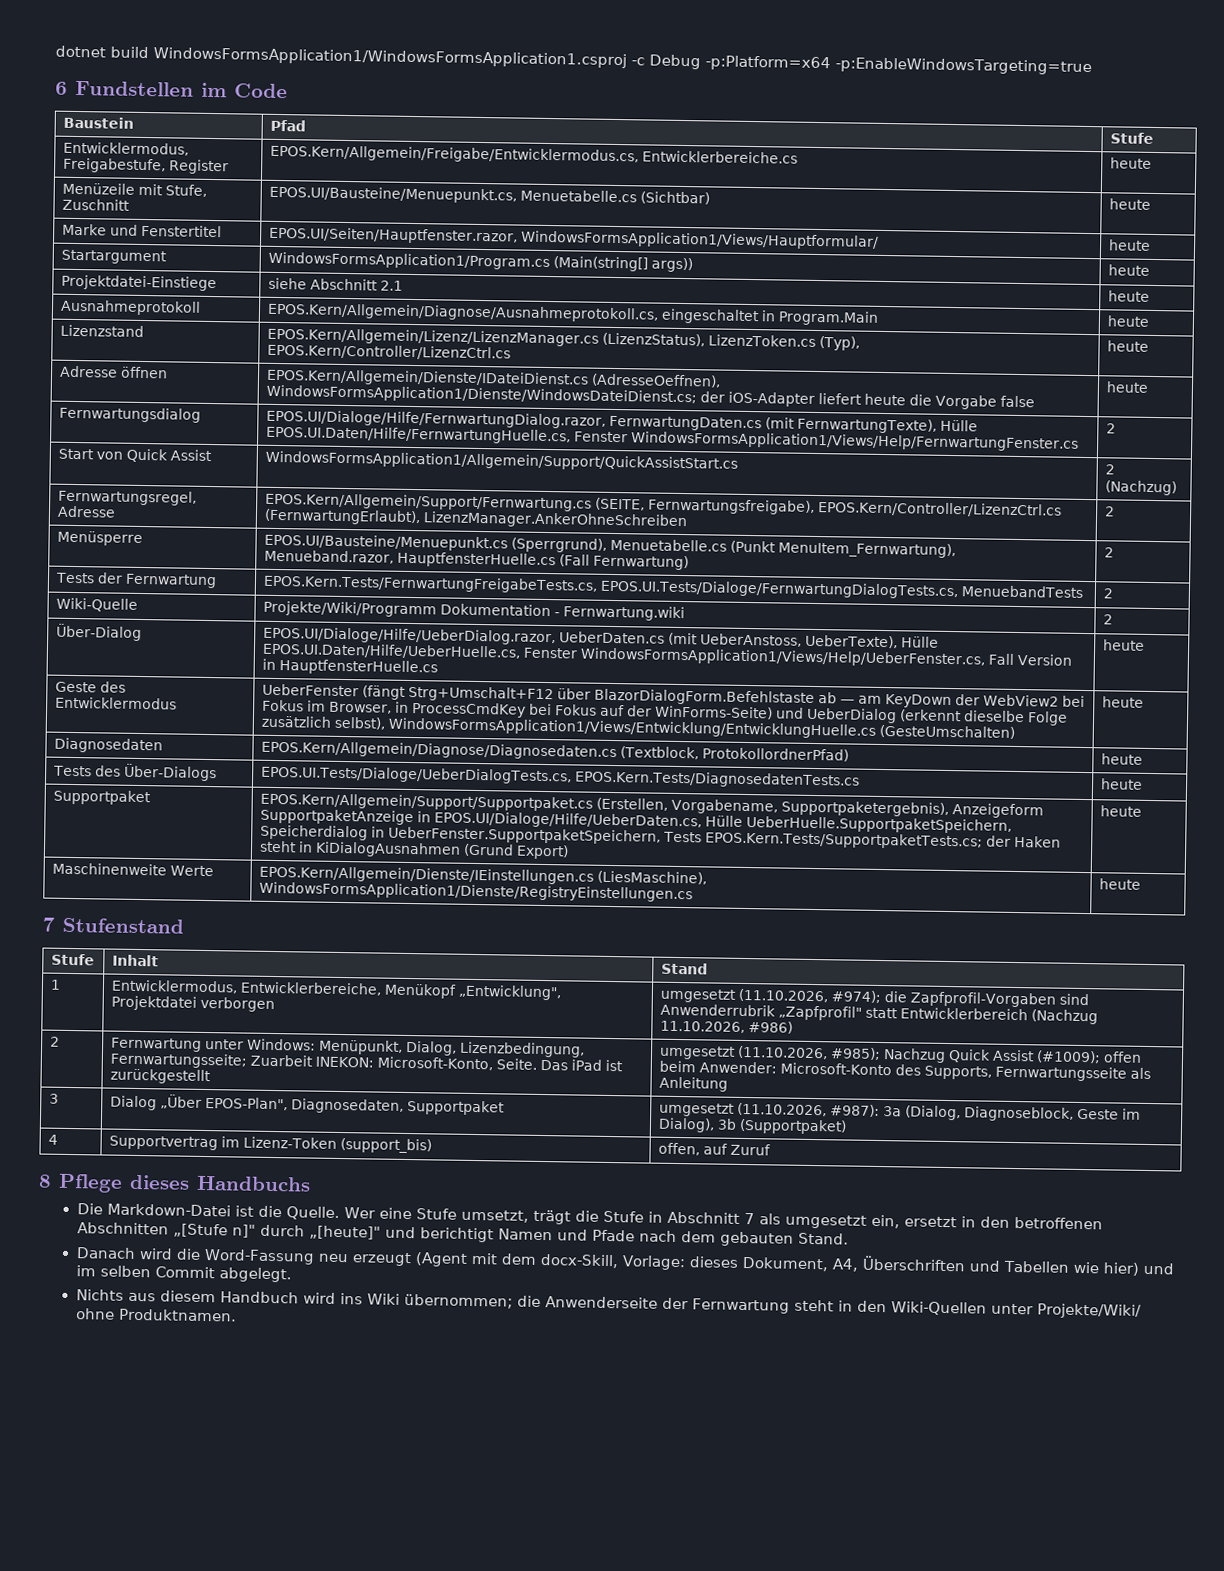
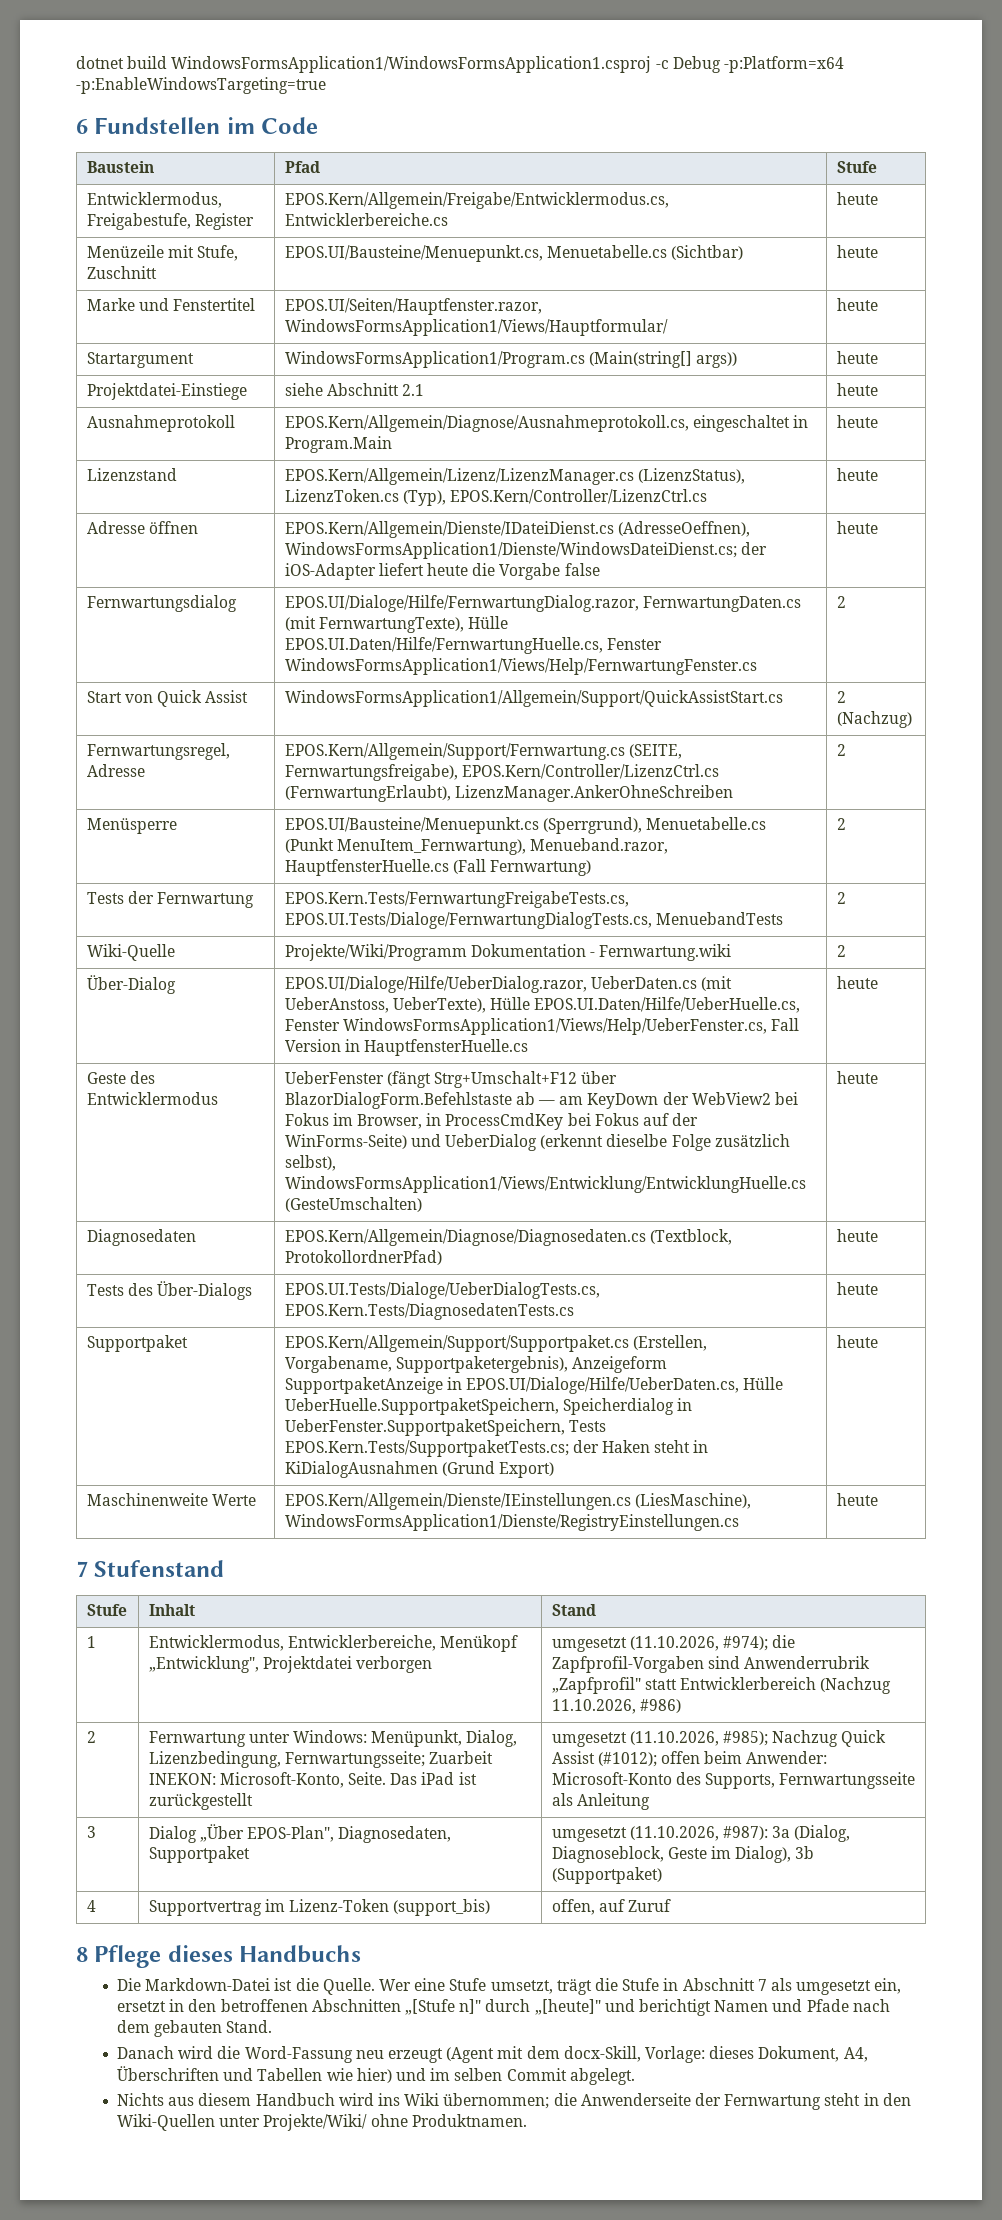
- 2 | Fernwartung unter Windows: Menüpunkt, Dialog, Lizenzbedingung, Fernwartungsseite; Zuarbeit INEKON: Microsoft-Konto, Seite. Das iPad ist zurückgestellt | umgesetzt (11.10.2026, #985); Nachzug Quick Assist (#1009); offen beim Anwender: Microsoft-Konto des Supports, Fernwartungsseite als Anleitung
+ 2 | Fernwartung unter Windows: Menüpunkt, Dialog, Lizenzbedingung, Fernwartungsseite; Zuarbeit INEKON: Microsoft-Konto, Seite. Das iPad ist zurückgestellt | umgesetzt (11.10.2026, #985); Nachzug Quick Assist (#1012); offen beim Anwender: Microsoft-Konto des Supports, Fernwartungsseite als Anleitung

